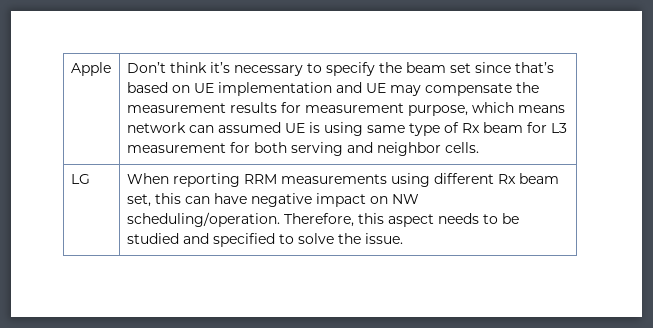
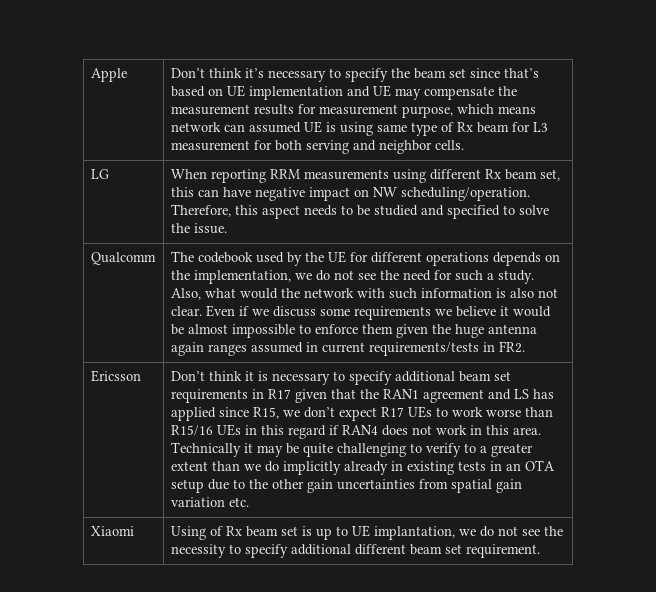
+ Qualcomm | The codebook used by the UE for different operations depends on the implementation, we do not see the need for such a study. Also, what would the network with such information is also not clear. Even if we discuss some requirements we believe it would be almost impossible to enforce them given the huge antenna again ranges assumed in current requirements/tests in FR2.
+ Ericsson | Don’t think it is necessary to specify additional beam set requirements in R17 given that the RAN1 agreement and LS has applied since R15, we don’t expect R17 UEs to work worse than R15/16 UEs in this regard if RAN4 does not work in this area. Technically it may be quite challenging to verify to a greater extent than we do implicitly already in existing tests in an OTA setup due to the other gain uncertainties from spatial gain variation etc.
+ Xiaomi | Using of Rx beam set is up to UE implantation, we do not see the necessity to specify additional different beam set requirement.

